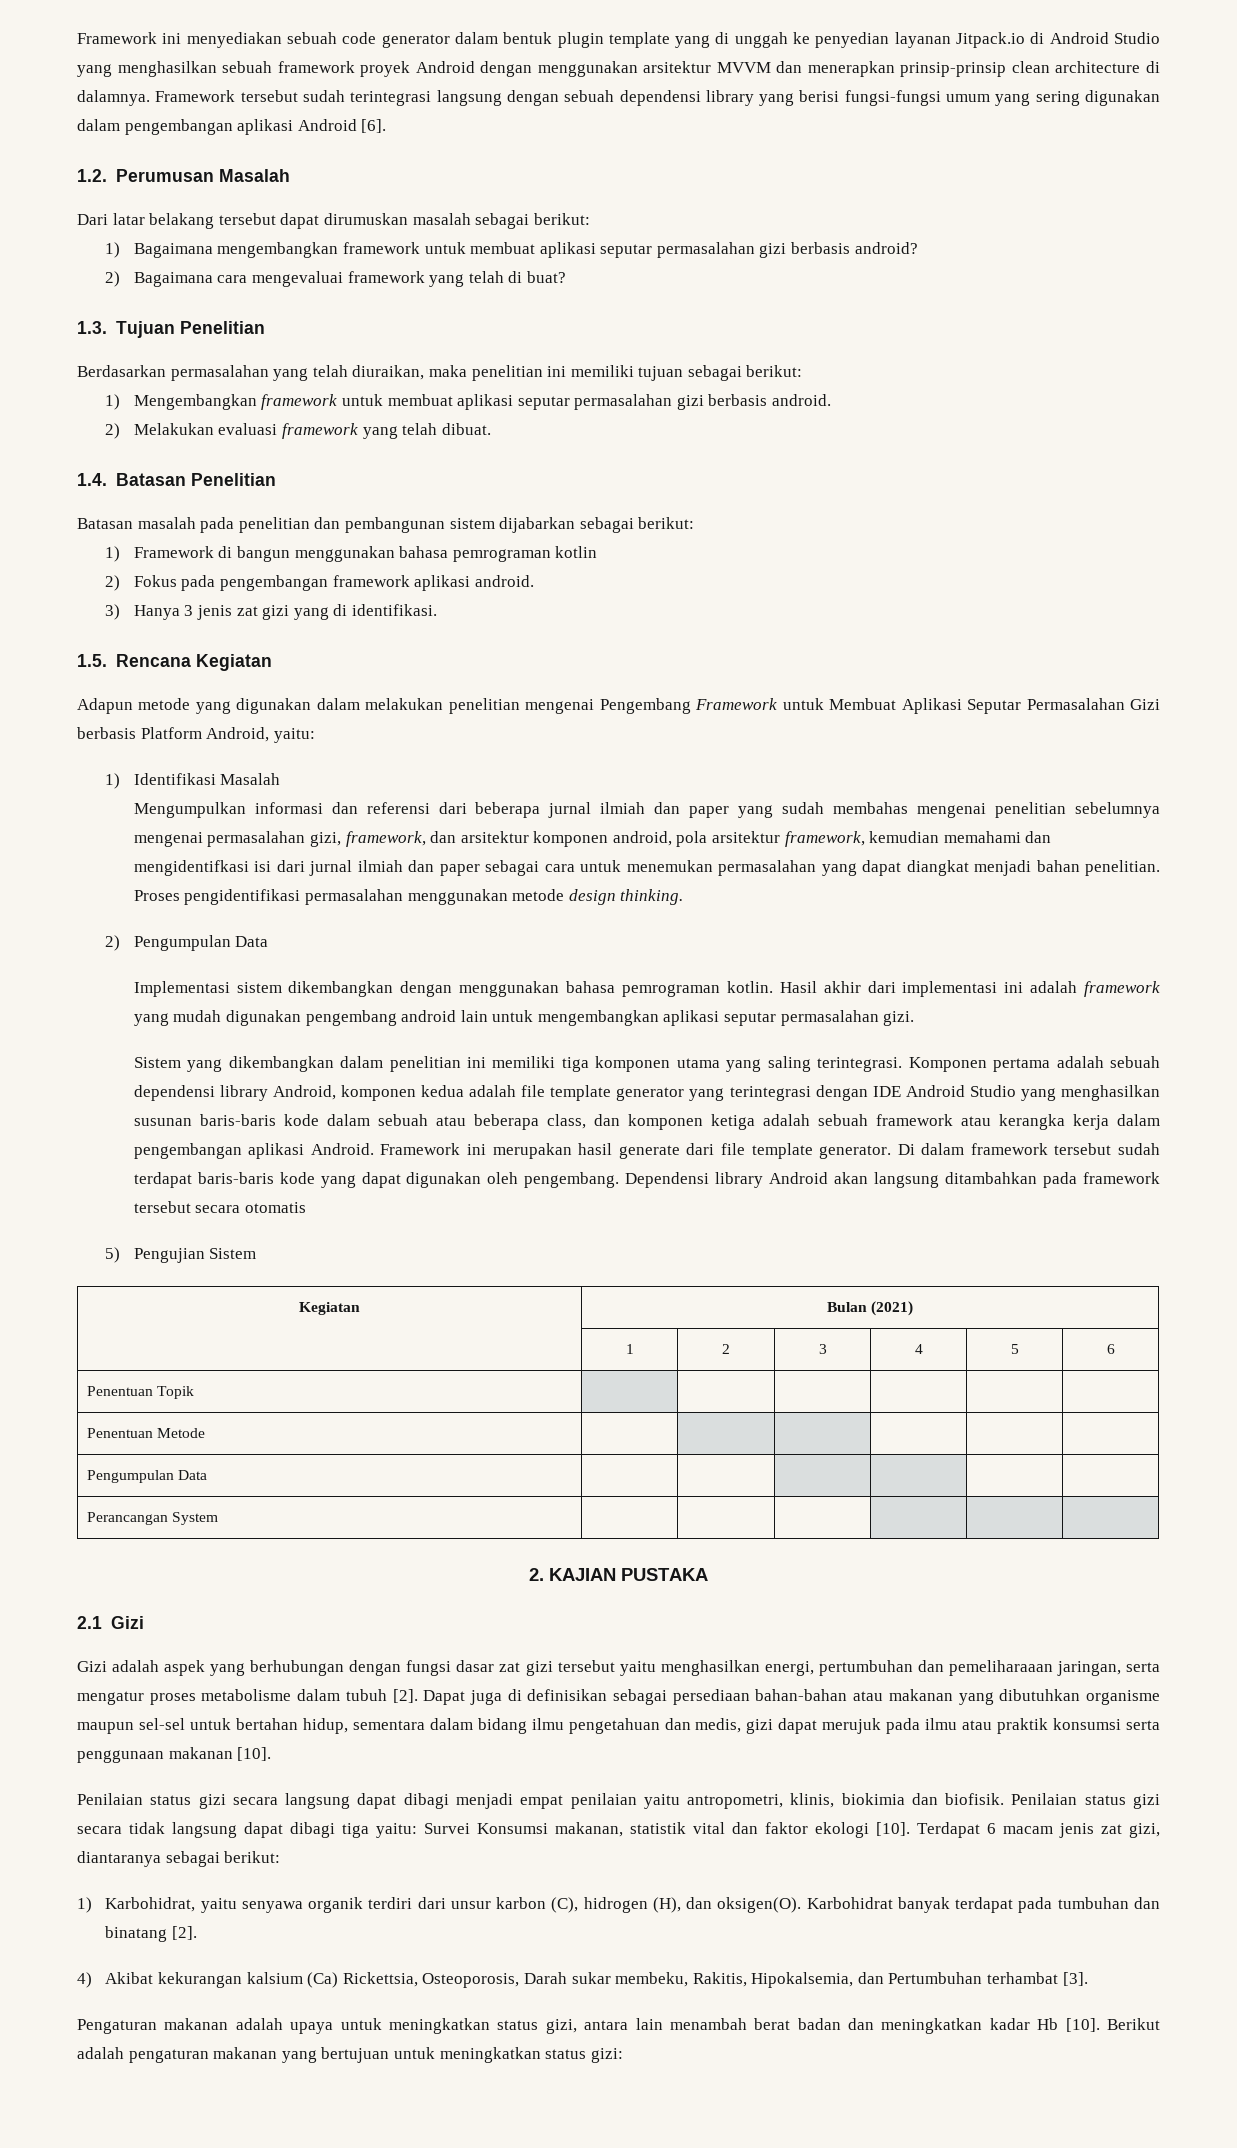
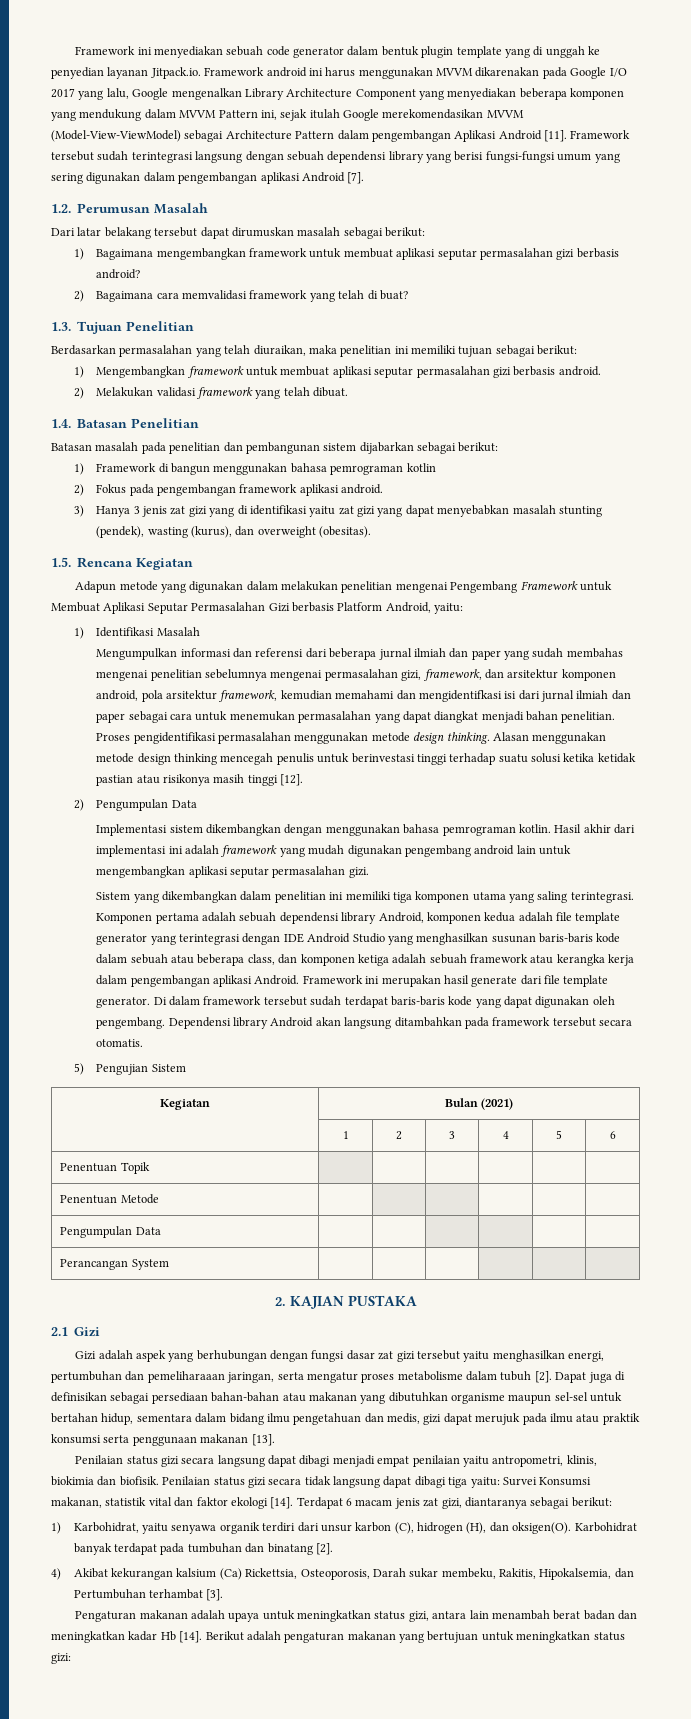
- Framework ini menyediakan sebuah code generator dalam bentuk plugin template yang di unggah ke penyedian layanan Jitpack.io di Android Studio yang menghasilkan sebuah framework proyek Android dengan menggunakan arsitektur MVVM dan menerapkan prinsip-prinsip clean architecture di dalamnya.
+ Framework ini menyediakan sebuah code generator dalam bentuk plugin template yang di unggah ke penyedian layanan Jitpack.io. Framework android ini harus menggunakan MVVM dikarenakan pada Google I/O 2017 yang lalu, Google mengenalkan Library Architecture Component yang menyediakan beberapa komponen yang mendukung dalam MVVM Pattern ini, sejak itulah Google merekomendasikan MVVM (Model-View-ViewModel) sebagai Architecture Pattern dalam pengembangan Aplikasi Android [11].
- Framework tersebut sudah terintegrasi langsung dengan sebuah dependensi library yang berisi fungsi-fungsi umum yang sering digunakan dalam pengembangan aplikasi Android [6].
+ Framework tersebut sudah terintegrasi langsung dengan sebuah dependensi library yang berisi fungsi-fungsi umum yang sering digunakan dalam pengembangan aplikasi Android [7].
- 2) Bagaimana cara mengevaluai framework yang telah di buat?
+ 2) Bagaimana cara memvalidasi framework yang telah di buat?
- 2) Melakukan evaluasi framework yang telah dibuat.
+ 2) Melakukan validasi framework yang telah dibuat.
- 3) Hanya 3 jenis zat gizi yang di identifikasi.
+ 3) Hanya 3 jenis zat gizi yang di identifikasi yaitu zat gizi yang dapat menyebabkan masalah stunting (pendek), wasting (kurus), dan overweight (obesitas).
+ Alasan menggunakan metode design thinking mencegah penulis untuk berinvestasi tinggi terhadap suatu solusi ketika ketidak pastian atau risikonya masih tinggi [12].
- Dependensi library Android akan langsung ditambahkan pada framework tersebut secara otomatis
+ Dependensi library Android akan langsung ditambahkan pada framework tersebut secara otomatis.
- Dapat juga di definisikan sebagai persediaan bahan-bahan atau makanan yang dibutuhkan organisme maupun sel-sel untuk bertahan hidup, sementara dalam bidang ilmu pengetahuan dan medis, gizi dapat merujuk pada ilmu atau praktik konsumsi serta penggunaan makanan [10].
+ Dapat juga di definisikan sebagai persediaan bahan-bahan atau makanan yang dibutuhkan organisme maupun sel-sel untuk bertahan hidup, sementara dalam bidang ilmu pengetahuan dan medis, gizi dapat merujuk pada ilmu atau praktik konsumsi serta penggunaan makanan [13].
- Penilaian status gizi secara tidak langsung dapat dibagi tiga yaitu: Survei Konsumsi makanan, statistik vital dan faktor ekologi [10].
+ Penilaian status gizi secara tidak langsung dapat dibagi tiga yaitu: Survei Konsumsi makanan, statistik vital dan faktor ekologi [14].
- Pengaturan makanan adalah upaya untuk meningkatkan status gizi, antara lain menambah berat badan dan meningkatkan kadar Hb [10].
+ Pengaturan makanan adalah upaya untuk meningkatkan status gizi, antara lain menambah berat badan dan meningkatkan kadar Hb [14].

